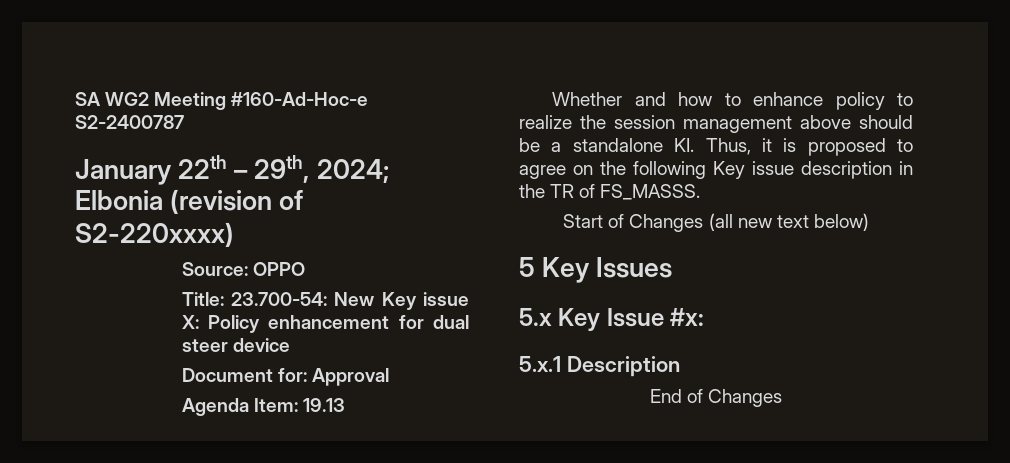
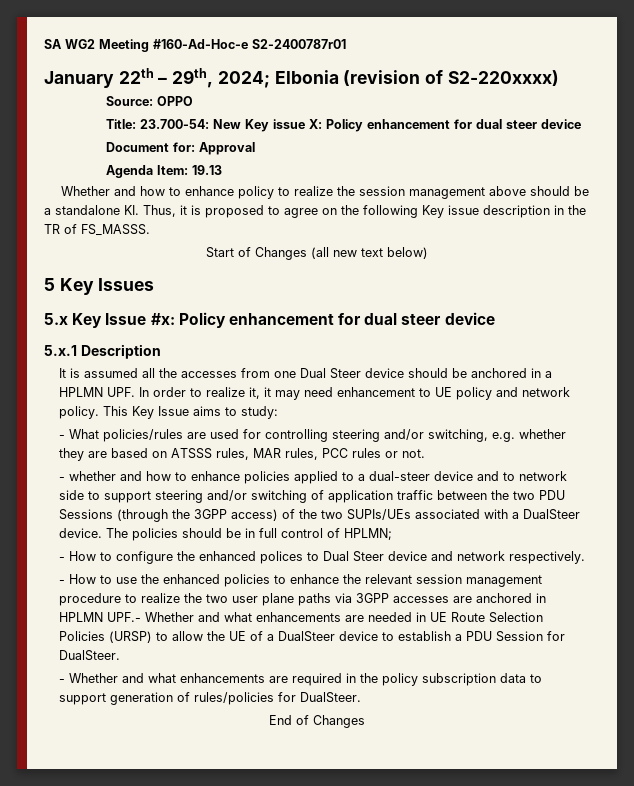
- SA WG2 Meeting #160-Ad-Hoc-e S2-2400787
+ SA WG2 Meeting #160-Ad-Hoc-e S2-2400787r01
- 5.x Key Issue #x:
+ 5.x Key Issue #x: Policy enhancement for dual steer device
  5.x.1 Description
+ It is assumed all the accesses from one Dual Steer device should be anchored in a HPLMN UPF. In order to realize it, it may need enhancement to UE policy and network policy. This Key Issue aims to study:
+ - What policies/rules are used for controlling steering and/or switching, e.g. whether they are based on ATSSS rules, MAR rules, PCC rules or not.
+ - whether and how to enhance policies applied to a dual-steer device and to network side to support steering and/or switching of application traffic between the two PDU Sessions (through the 3GPP access) of the two SUPIs/UEs associated with a DualSteer device. The policies should be in full control of HPLMN;
+ - How to configure the enhanced polices to Dual Steer device and network respectively.
+ - How to use the enhanced policies to enhance the relevant session management procedure to realize the two user plane paths via 3GPP accesses are anchored in HPLMN UPF.- Whether and what enhancements are needed in UE Route Selection Policies (URSP) to allow the UE of a DualSteer device to establish a PDU Session for DualSteer.
+ - Whether and what enhancements are required in the policy subscription data to support generation of rules/policies for DualSteer.

